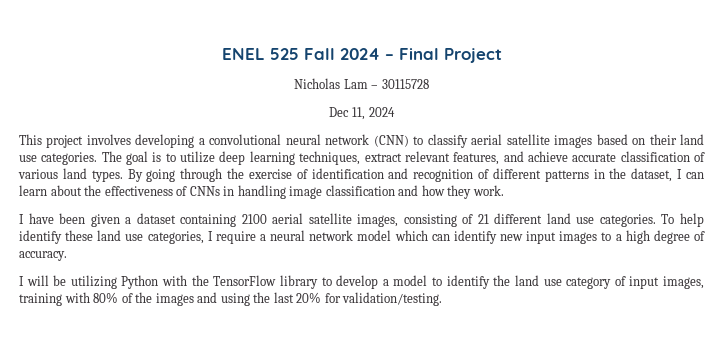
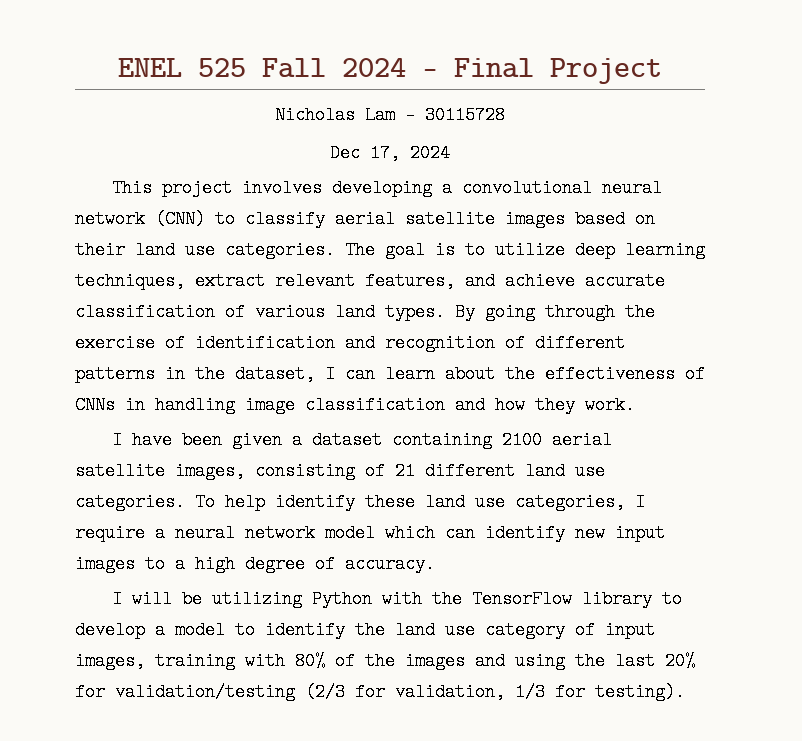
- Dec 11, 2024
+ Dec 17, 2024
- I will be utilizing Python with the TensorFlow library to develop a model to identify the land use category of input images, training with 80% of the images and using the last 20% for validation/testing.
+ I will be utilizing Python with the TensorFlow library to develop a model to identify the land use category of input images, training with 80% of the images and using the last 20% for validation/testing (2/3 for validation, 1/3 for testing).

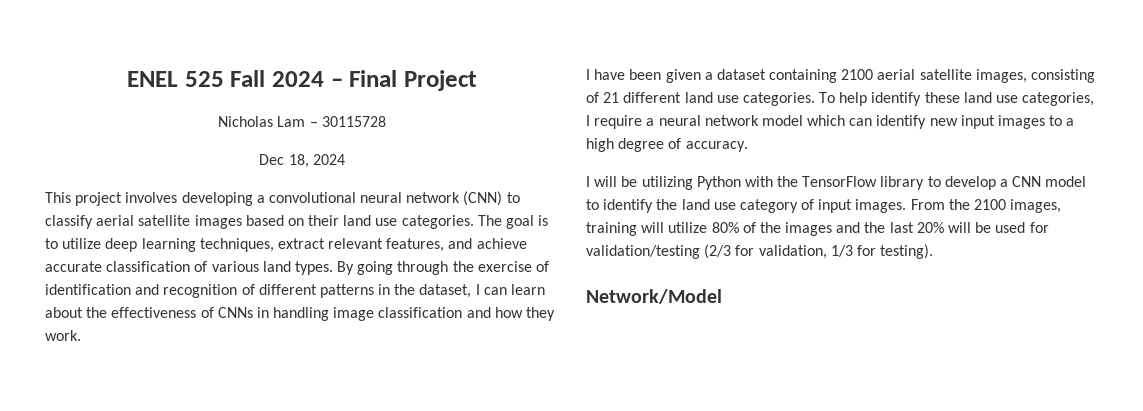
- Dec 17, 2024
+ Dec 18, 2024
- I will be utilizing Python with the TensorFlow library to develop a model to identify the land use category of input images, training with 80% of the images and using the last 20% for validation/testing (2/3 for validation, 1/3 for testing).
+ I will be utilizing Python with the TensorFlow library to develop a CNN model to identify the land use category of input images. From the 2100 images, training will utilize 80% of the images and the last 20% will be used for validation/testing (2/3 for validation, 1/3 for testing).
+ Network/Model

